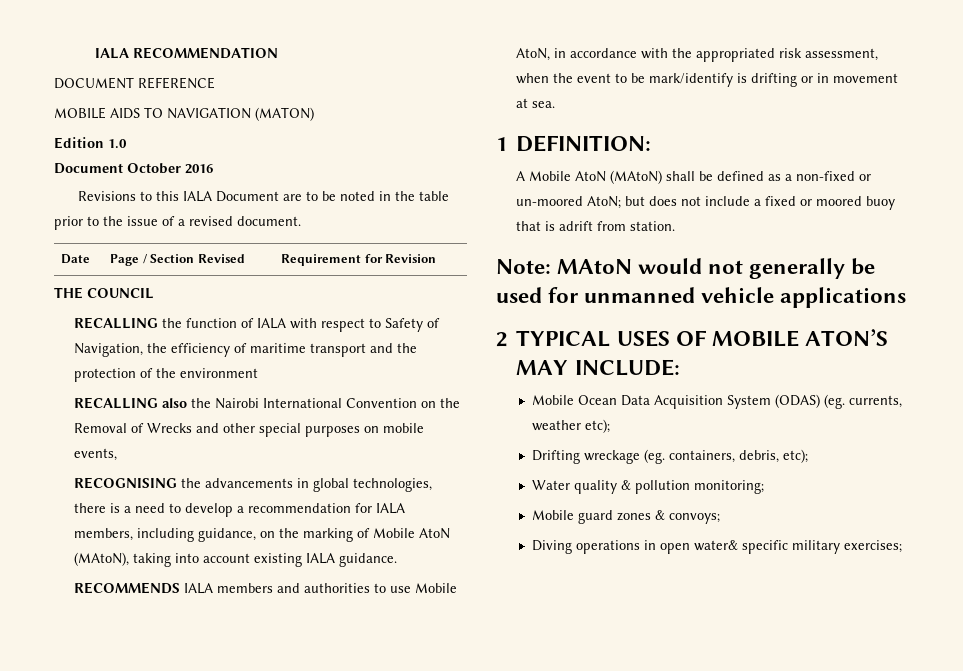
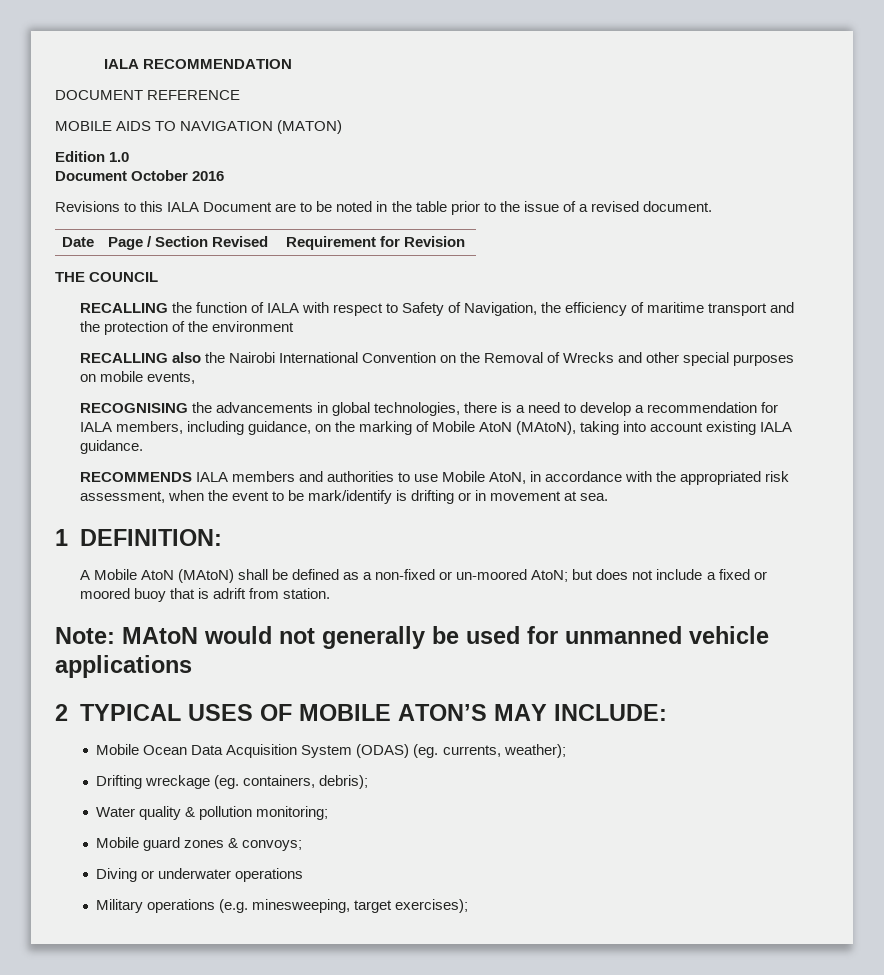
- Mobile Ocean Data Acquisition System (ODAS) (eg. currents, weather etc);
+ Mobile Ocean Data Acquisition System (ODAS) (eg. currents, weather);
- Drifting wreckage (eg. containers, debris, etc);
+ Drifting wreckage (eg. containers, debris);
- Diving operations in open water& specific military exercises;
+ Diving or underwater operations
+ Military operations (e.g. minesweeping, target exercises);

